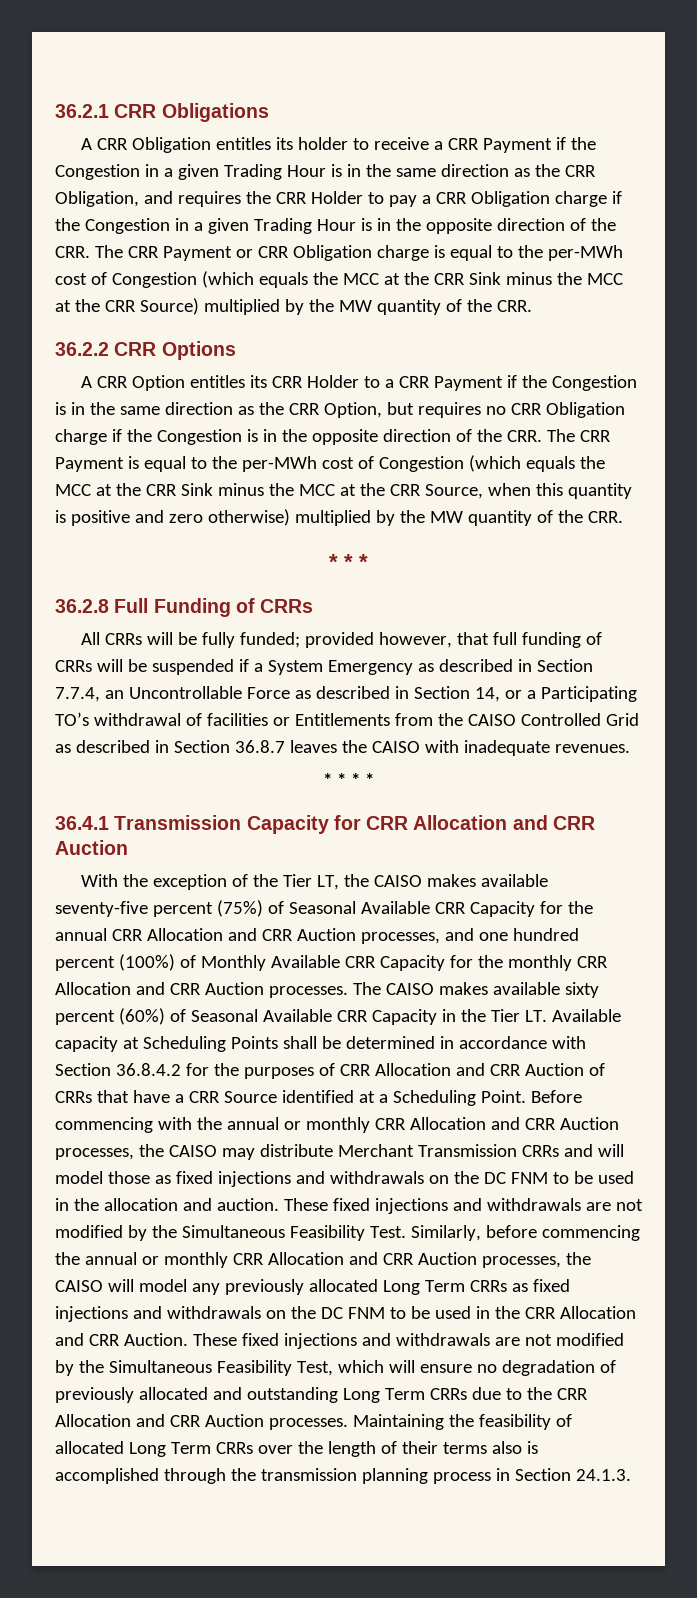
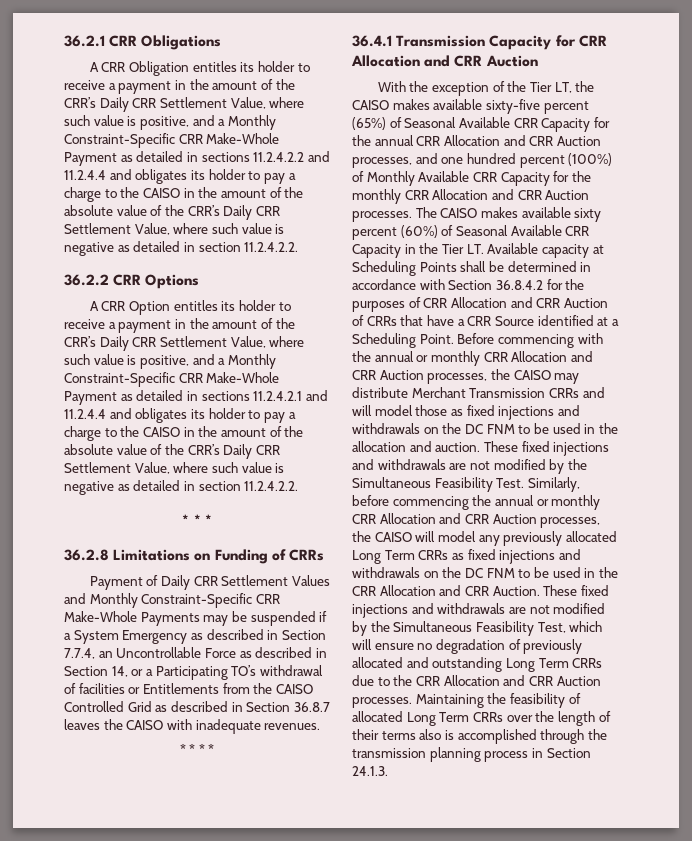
- A CRR Obligation entitles its holder to receive a CRR Payment if the Congestion in a given Trading Hour is in the same direction as the CRR Obligation, and requires the CRR Holder to pay a CRR Obligation charge if the Congestion in a given Trading Hour is in the opposite direction of the CRR. The CRR Payment or CRR Obligation charge is equal to the per-MWh cost of Congestion (which equals the MCC at the CRR Sink minus the MCC at the CRR Source) multiplied by the MW quantity of the CRR.
+ A CRR Obligation entitles its holder to receive a payment in the amount of the CRR’s Daily CRR Settlement Value, where such value is positive, and a Monthly Constraint-Specific CRR Make-Whole Payment as detailed in sections 11.2.4.2.2 and 11.2.4.4 and obligates its holder to pay a charge to the CAISO in the amount of the absolute value of the CRR’s Daily CRR Settlement Value, where such value is negative as detailed in section 11.2.4.2.2.
- A CRR Option entitles its CRR Holder to a CRR Payment if the Congestion is in the same direction as the CRR Option, but requires no CRR Obligation charge if the Congestion is in the opposite direction of the CRR. The CRR Payment is equal to the per-MWh cost of Congestion (which equals the MCC at the CRR Sink minus the MCC at the CRR Source, when this quantity is positive and zero otherwise) multiplied by the MW quantity of the CRR.
+ A CRR Option entitles its holder to receive a payment in the amount of the CRR’s Daily CRR Settlement Value, where such value is positive, and a Monthly Constraint-Specific CRR Make-Whole Payment as detailed in sections 11.2.4.2.1 and 11.2.4.4 and obligates its holder to pay a charge to the CAISO in the amount of the absolute value of the CRR’s Daily CRR Settlement Value, where such value is negative as detailed in section 11.2.4.2.2.
- 36.2.8 Full Funding of CRRs
+ 36.2.8 Limitations on Funding of CRRs
- All CRRs will be fully funded; provided however, that full funding of CRRs will be suspended if a System Emergency as described in Section 7.7.4, an Uncontrollable Force as described in Section 14, or a Participating TO’s withdrawal of facilities or Entitlements from the CAISO Controlled Grid as described in Section 36.8.7 leaves the CAISO with inadequate revenues.
+ Payment of Daily CRR Settlement Values and Monthly Constraint-Specific CRR Make-Whole Payments may be suspended if a System Emergency as described in Section 7.7.4, an Uncontrollable Force as described in Section 14, or a Participating TO’s withdrawal of facilities or Entitlements from the CAISO Controlled Grid as described in Section 36.8.7 leaves the CAISO with inadequate revenues.
- With the exception of the Tier LT, the CAISO makes available seventy-five percent (75%) of Seasonal Available CRR Capacity for the annual CRR Allocation and CRR Auction processes, and one hundred percent (100%) of Monthly Available CRR Capacity for the monthly CRR Allocation and CRR Auction processes.
+ With the exception of the Tier LT, the CAISO makes available sixty-five percent (65%) of Seasonal Available CRR Capacity for the annual CRR Allocation and CRR Auction processes, and one hundred percent (100%) of Monthly Available CRR Capacity for the monthly CRR Allocation and CRR Auction processes.

